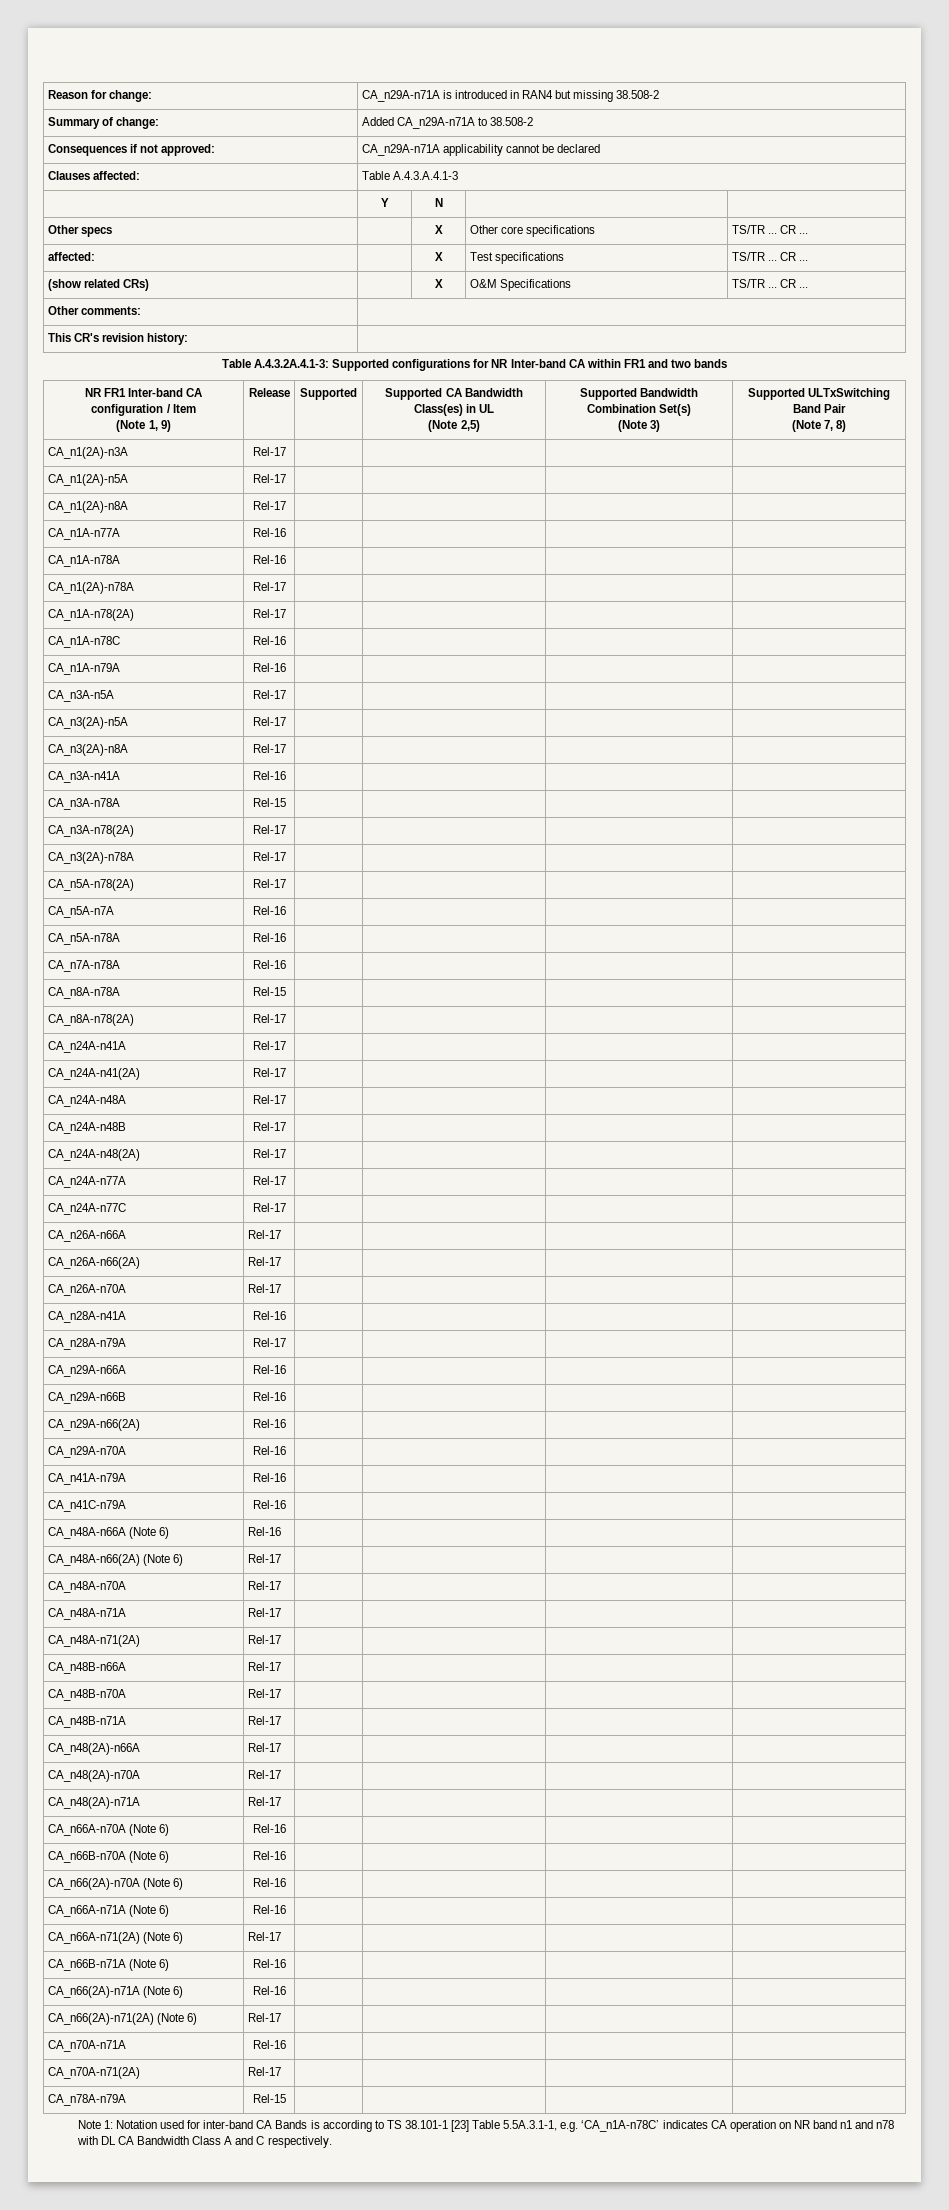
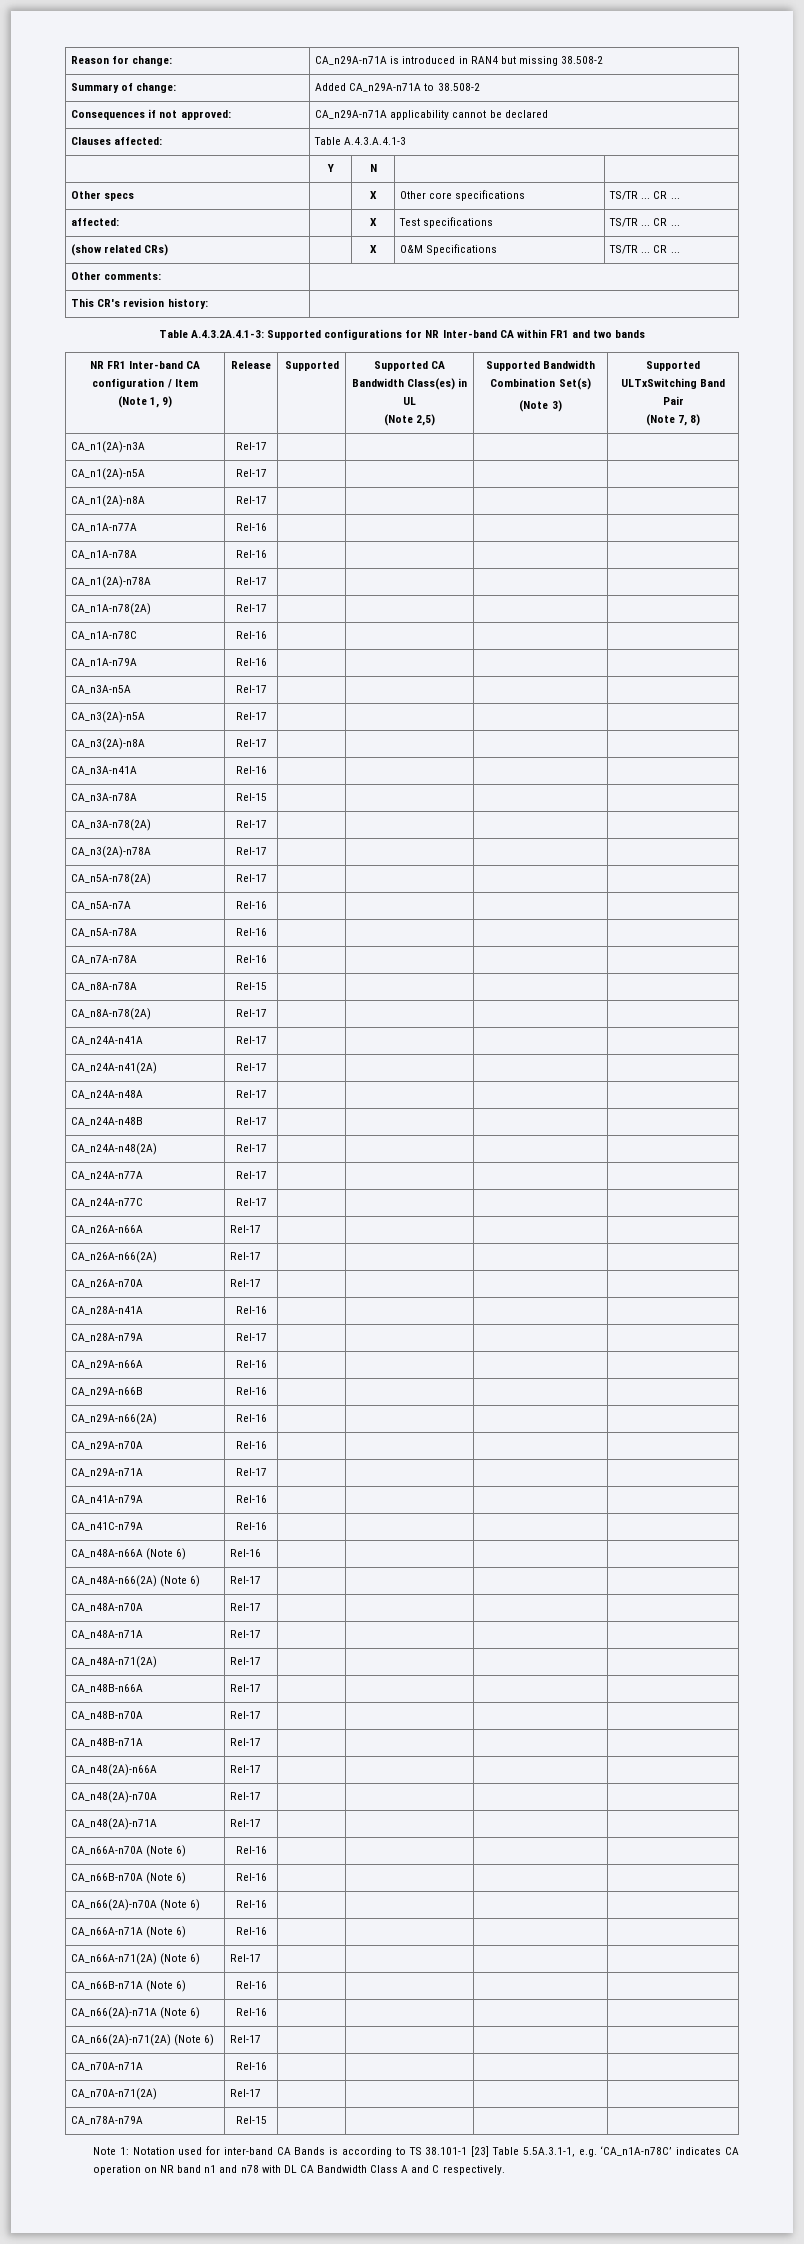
+ CA_n29A-n71A | Rel-17 | | | |

